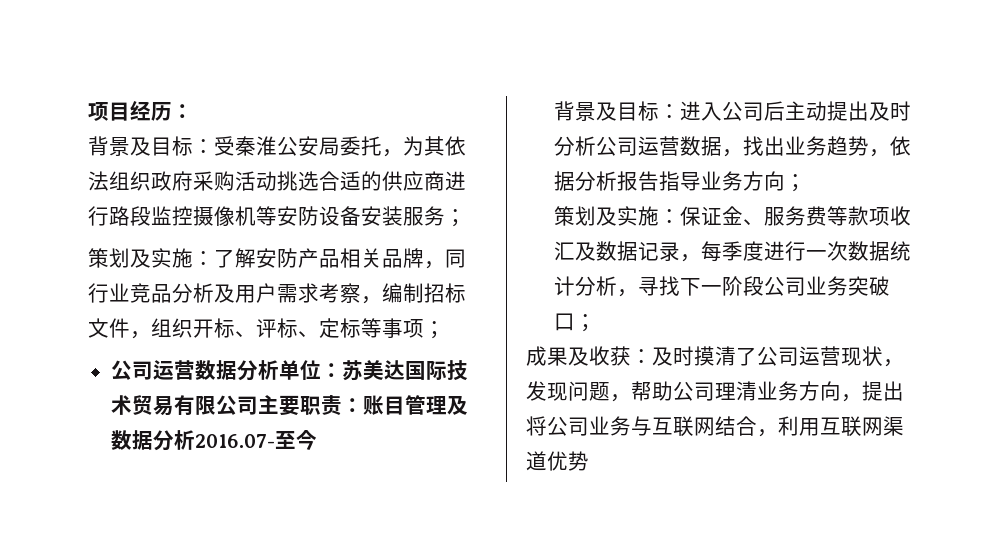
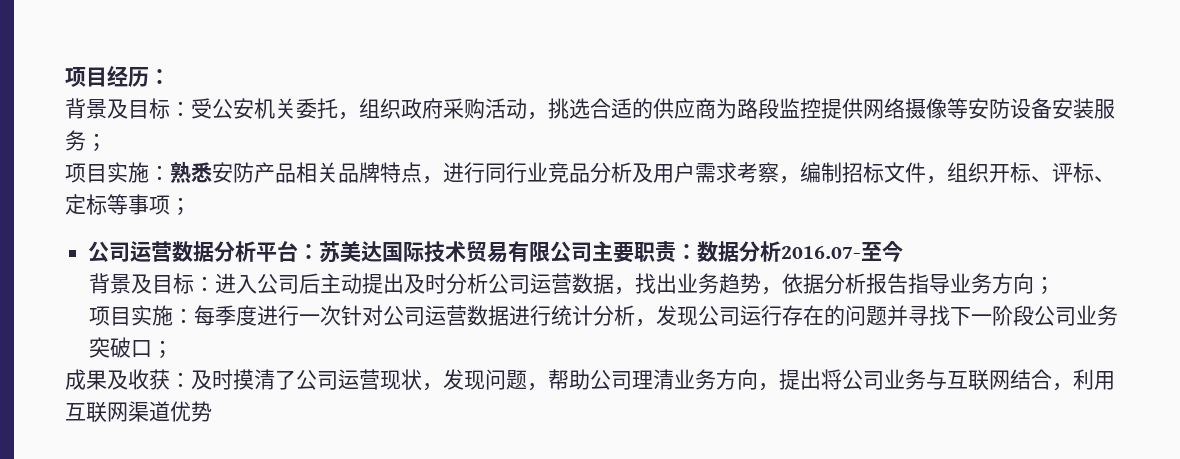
- 背景及目标：受秦淮公安局委托，为其依法组织政府采购活动挑选合适的供应商进行路段监控摄像机等安防设备安装服务；
+ 背景及目标：受公安机关委托，组织政府采购活动，挑选合适的供应商为路段监控提供网络摄像等安防设备安装服务；
- 策划及实施：了解安防产品相关品牌，同行业竞品分析及用户需求考察，编制招标文件，组织开标、评标、定标等事项；
+ 项目实施：熟悉安防产品相关品牌特点，进行同行业竞品分析及用户需求考察，编制招标文件，组织开标、评标、定标等事项；
- 公司运营数据分析单位：苏美达国际技术贸易有限公司主要职责：账目管理及数据分析2016.07-至今
+ 公司运营数据分析平台：苏美达国际技术贸易有限公司主要职责：数据分析2016.07-至今
- 策划及实施：保证金、服务费等款项收汇及数据记录，每季度进行一次数据统计分析，寻找下一阶段公司业务突破口；
+ 项目实施：每季度进行一次针对公司运营数据进行统计分析，发现公司运行存在的问题并寻找下一阶段公司业务突破口；

